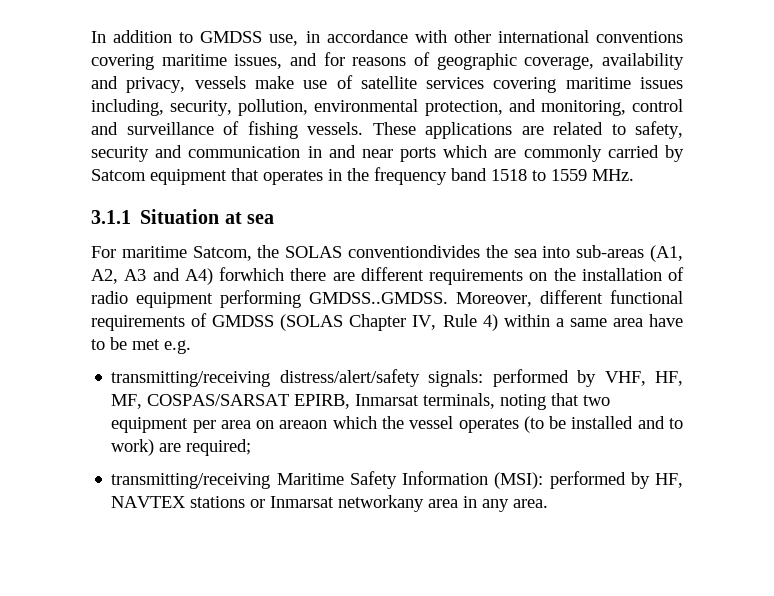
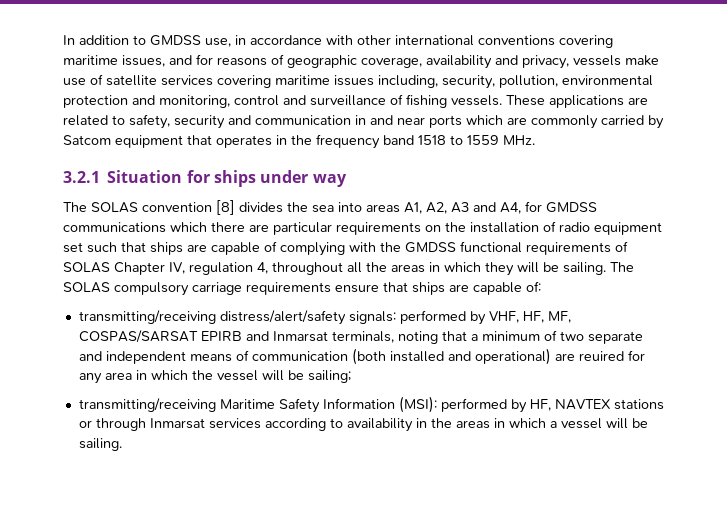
- In addition to GMDSS use, in accordance with other international conventions covering maritime issues, and for reasons of geographic coverage, availability and privacy, vessels make use of satellite services covering maritime issues including, security, pollution, environmental protection, and monitoring, control and surveillance of fishing vessels.
+ In addition to GMDSS use, in accordance with other international conventions covering maritime issues, and for reasons of geographic coverage, availability and privacy, vessels make use of satellite services covering maritime issues including, security, pollution, environmental protection and monitoring, control and surveillance of fishing vessels.
- 3.1.1 Situation at sea
- For maritime Satcom, the SOLAS conventiondivides the sea into sub-areas (A1, A2, A3 and A4) forwhich there are different requirements on the installation of radio equipment performing GMDSS..GMDSS. Moreover, different functional requirements of GMDSS (SOLAS Chapter IV, Rule 4) within a same area have to be met e.g.
+ 3.2.1 Situation for ships under way
+ The SOLAS convention [8] divides the sea into areas A1, A2, A3 and A4, for GMDSS communications which there are particular requirements on the installation of radio equipment set such that ships are capable of complying with the GMDSS functional requirements of SOLAS Chapter IV, regulation 4, throughout all the areas in which they will be sailing. The SOLAS compulsory carriage requirements ensure that ships are capable of:
- transmitting/receiving distress/alert/safety signals: performed by VHF, HF, MF, COSPAS/SARSAT EPIRB, Inmarsat terminals, noting that two equipment per area on areaon which the vessel operates (to be installed and to work) are required;
+ transmitting/receiving distress/alert/safety signals: performed by VHF, HF, MF, COSPAS/SARSAT EPIRB and Inmarsat terminals, noting that a minimum of two separate and independent means of communication (both installed and operational) are reuired for any area in which the vessel will be sailing;
- transmitting/receiving Maritime Safety Information (MSI): performed by HF, NAVTEX stations or Inmarsat networkany area in any area.
+ transmitting/receiving Maritime Safety Information (MSI): performed by HF, NAVTEX stations or through Inmarsat services according to availability in the areas in which a vessel will be sailing.

